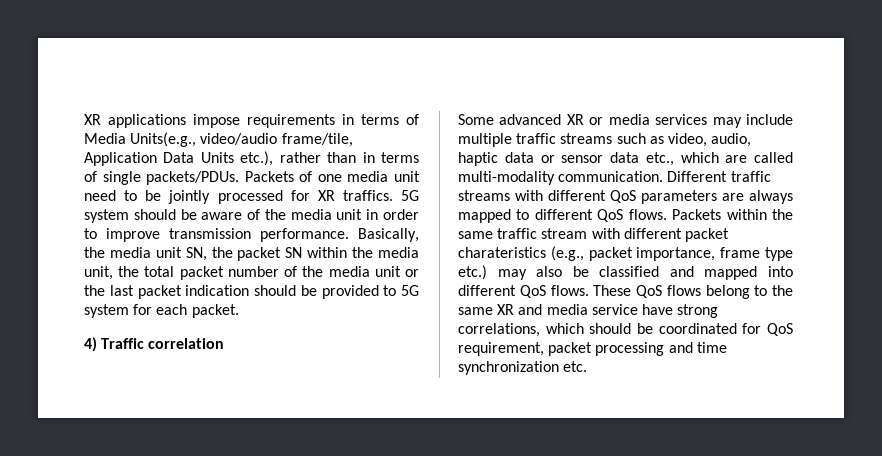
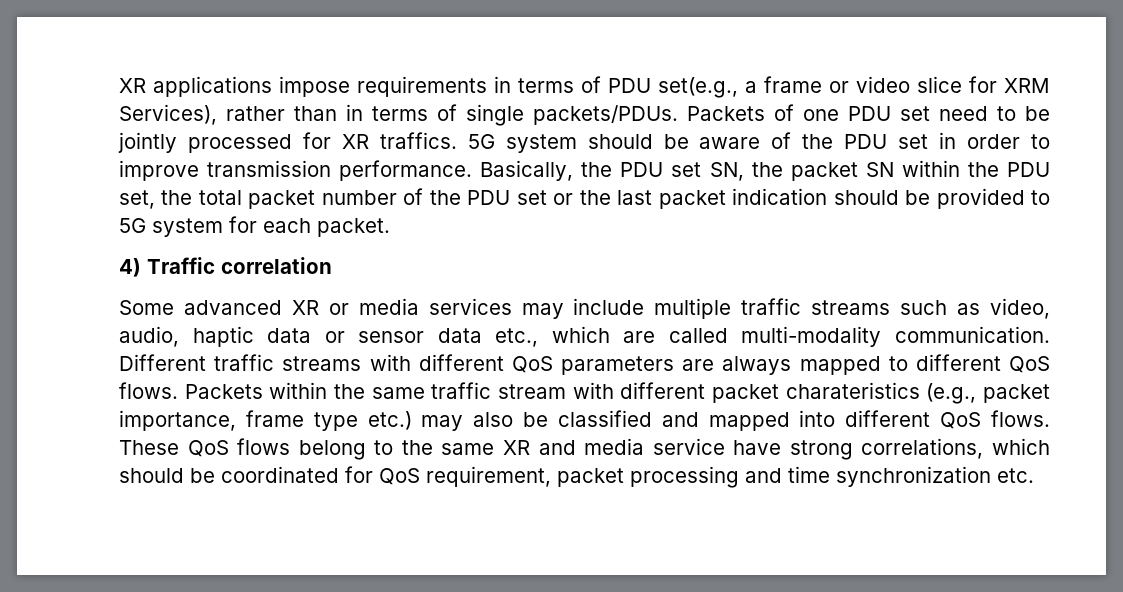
- XR applications impose requirements in terms of Media Units(e.g., video/audio frame/tile, Application Data Units etc.), rather than in terms of single packets/PDUs.
+ XR applications impose requirements in terms of PDU set(e.g., a frame or video slice for XRM Services), rather than in terms of single packets/PDUs.
- Packets of one media unit need to be jointly processed for XR traffics.
+ Packets of one PDU set need to be jointly processed for XR traffics.
- 5G system should be aware of the media unit in order to improve transmission performance.
+ 5G system should be aware of the PDU set in order to improve transmission performance.
- Basically, the media unit SN, the packet SN within the media unit, the total packet number of the media unit or the last packet indication should be provided to 5G system for each packet.
+ Basically, the PDU set SN, the packet SN within the PDU set, the total packet number of the PDU set or the last packet indication should be provided to 5G system for each packet.

